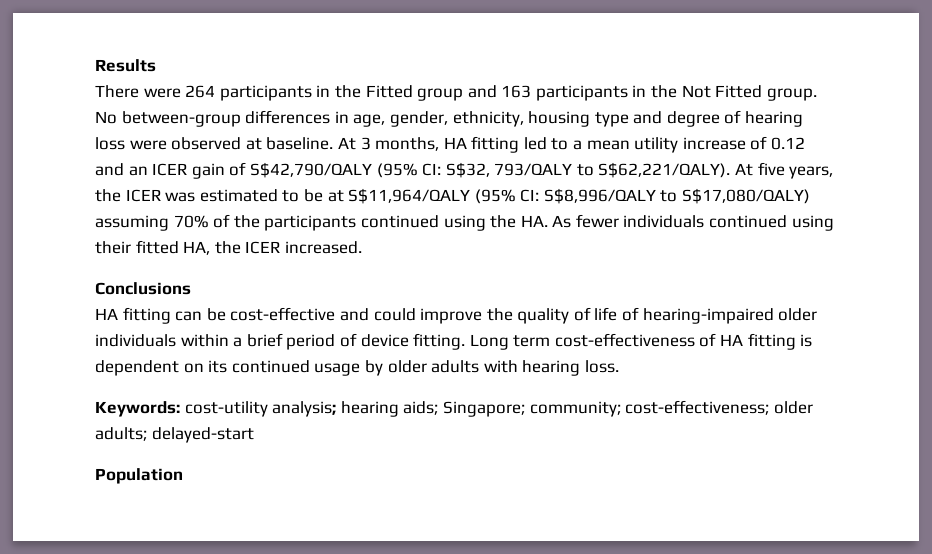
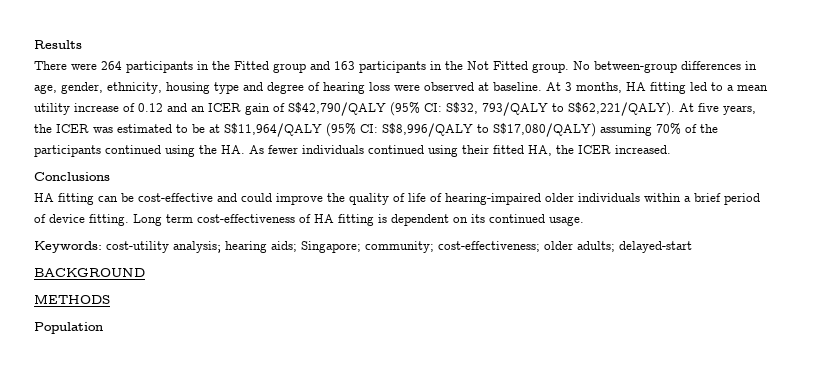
- Long term cost-effectiveness of HA fitting is dependent on its continued usage by older adults with hearing loss.
+ Long term cost-effectiveness of HA fitting is dependent on its continued usage.
+ BACKGROUND
+ METHODS

